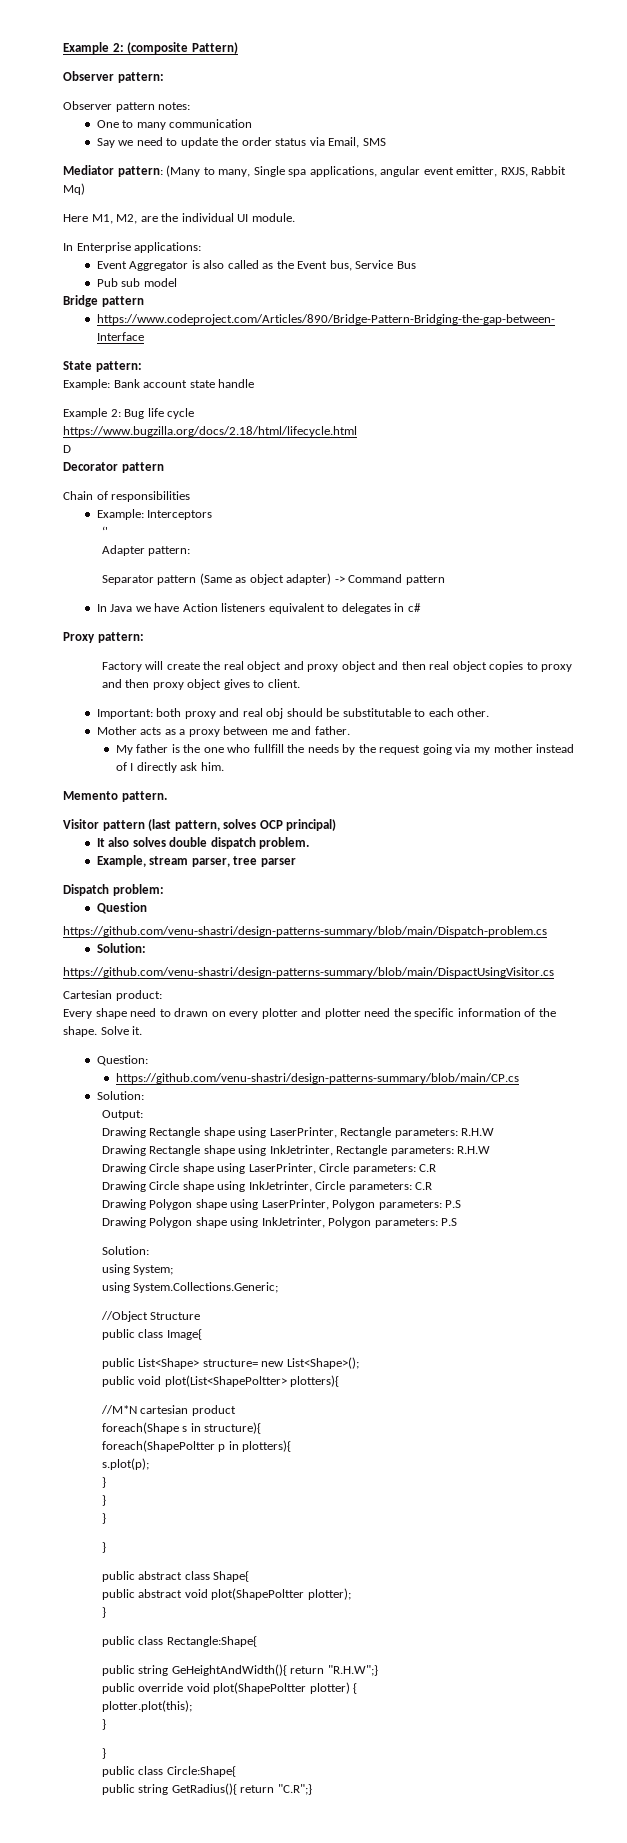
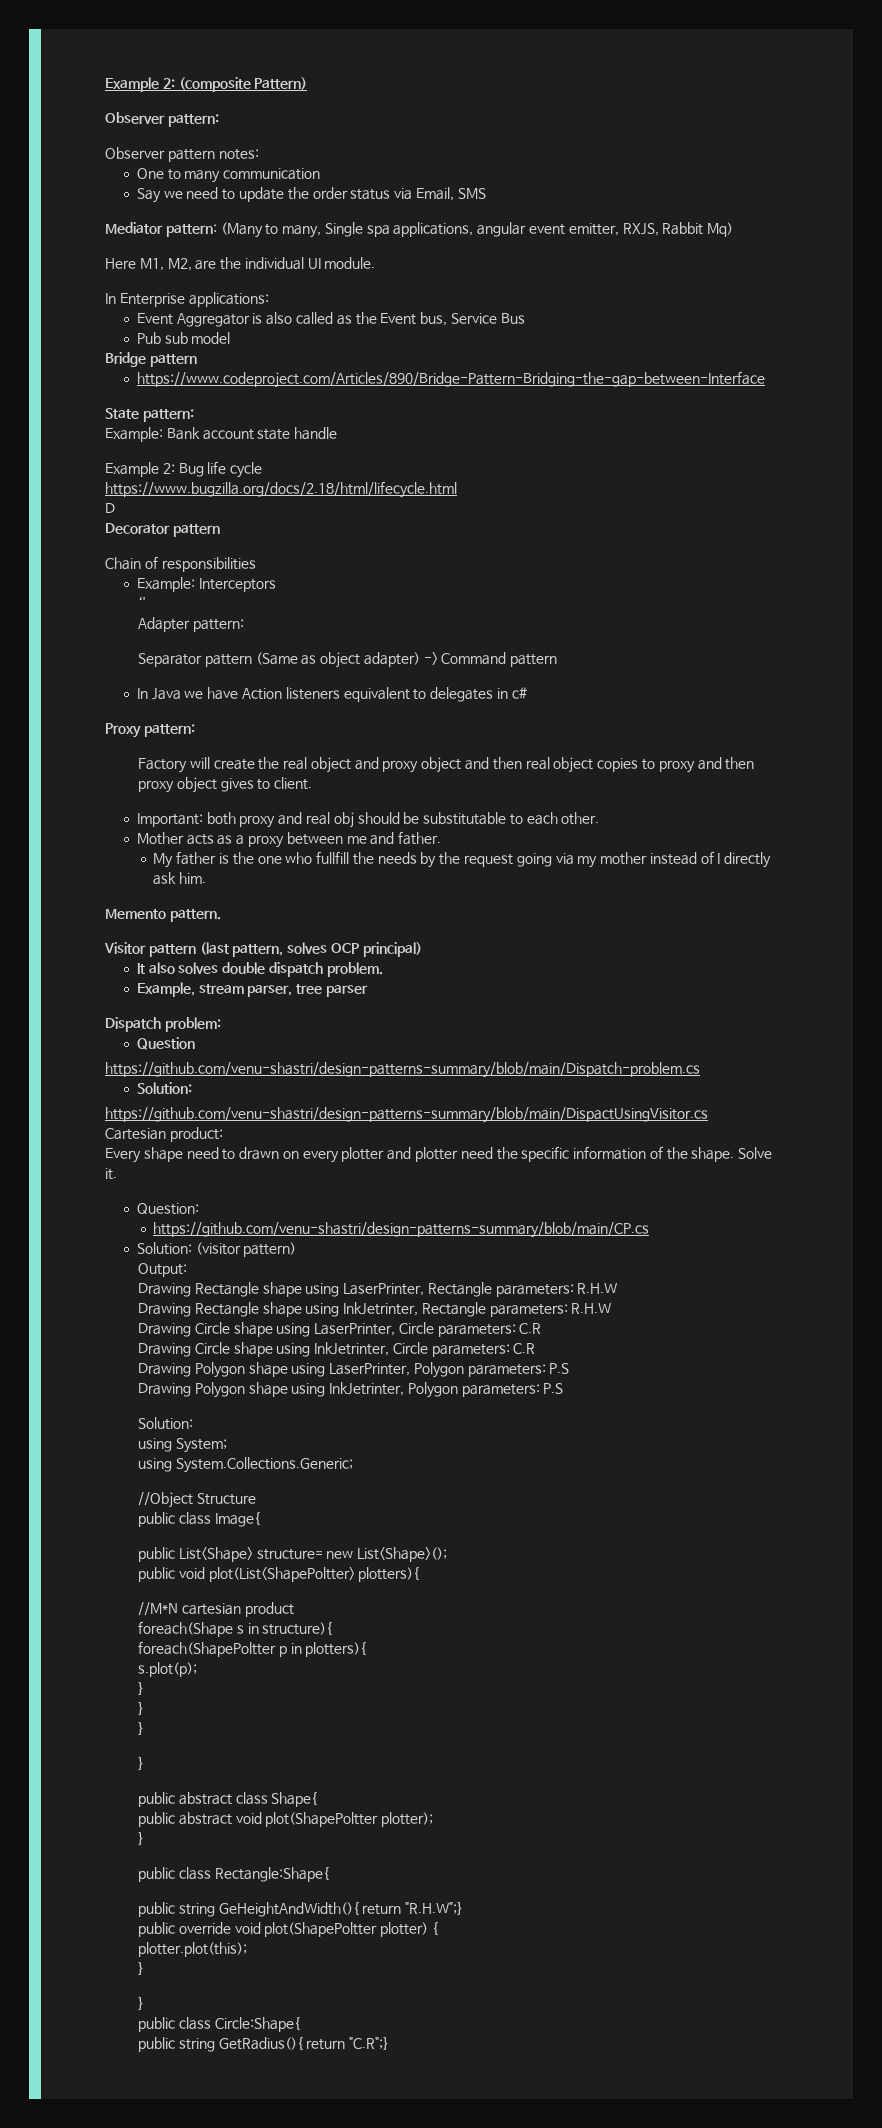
  https://github.com/venu-shastri/design-patterns-summary/blob/main/CP.cs
- Solution:
+ Solution: (visitor pattern)

